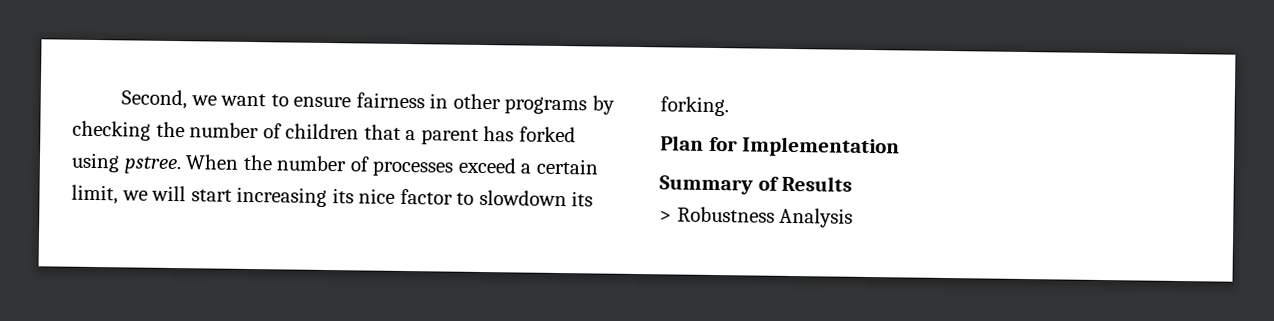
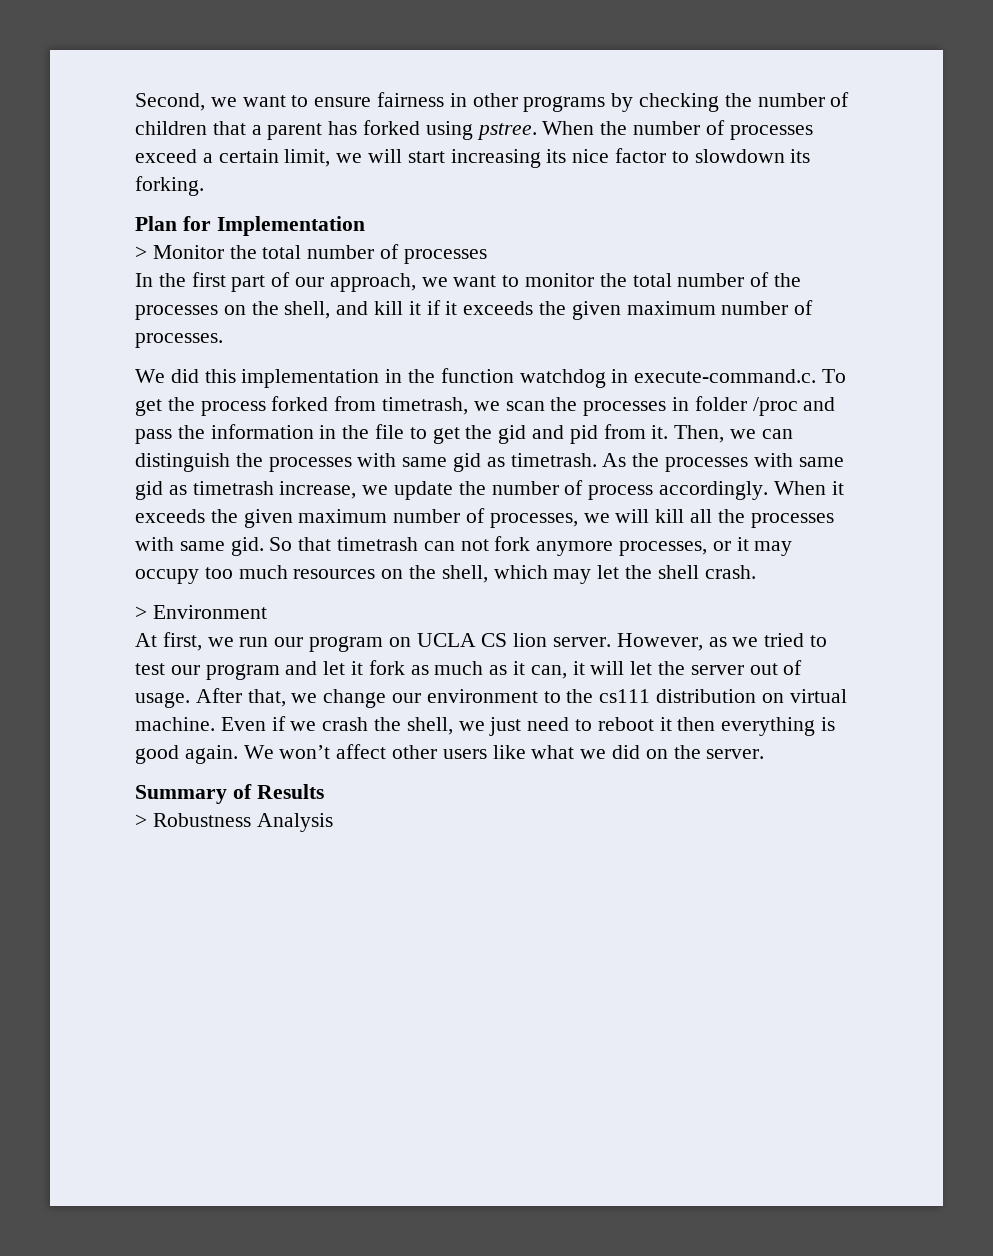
+ > Monitor the total number of processes
+ In the first part of our approach, we want to monitor the total number of the processes on the shell, and kill it if it exceeds the given maximum number of processes.
+ We did this implementation in the function watchdog in execute-command.c. To get the process forked from timetrash, we scan the processes in folder /proc and pass the information in the file to get the gid and pid from it. Then, we can distinguish the processes with same gid as timetrash. As the processes with same gid as timetrash increase, we update the number of process accordingly. When it exceeds the given maximum number of processes, we will kill all the processes with same gid. So that timetrash can not fork anymore processes, or it may occupy too much resources on the shell, which may let the shell crash.
+ > Environment
+ At first, we run our program on UCLA CS lion server. However, as we tried to test our program and let it fork as much as it can, it will let the server out of usage. After that, we change our environment to the cs111 distribution on virtual machine. Even if we crash the shell, we just need to reboot it then everything is good again. We won’t affect other users like what we did on the server.

